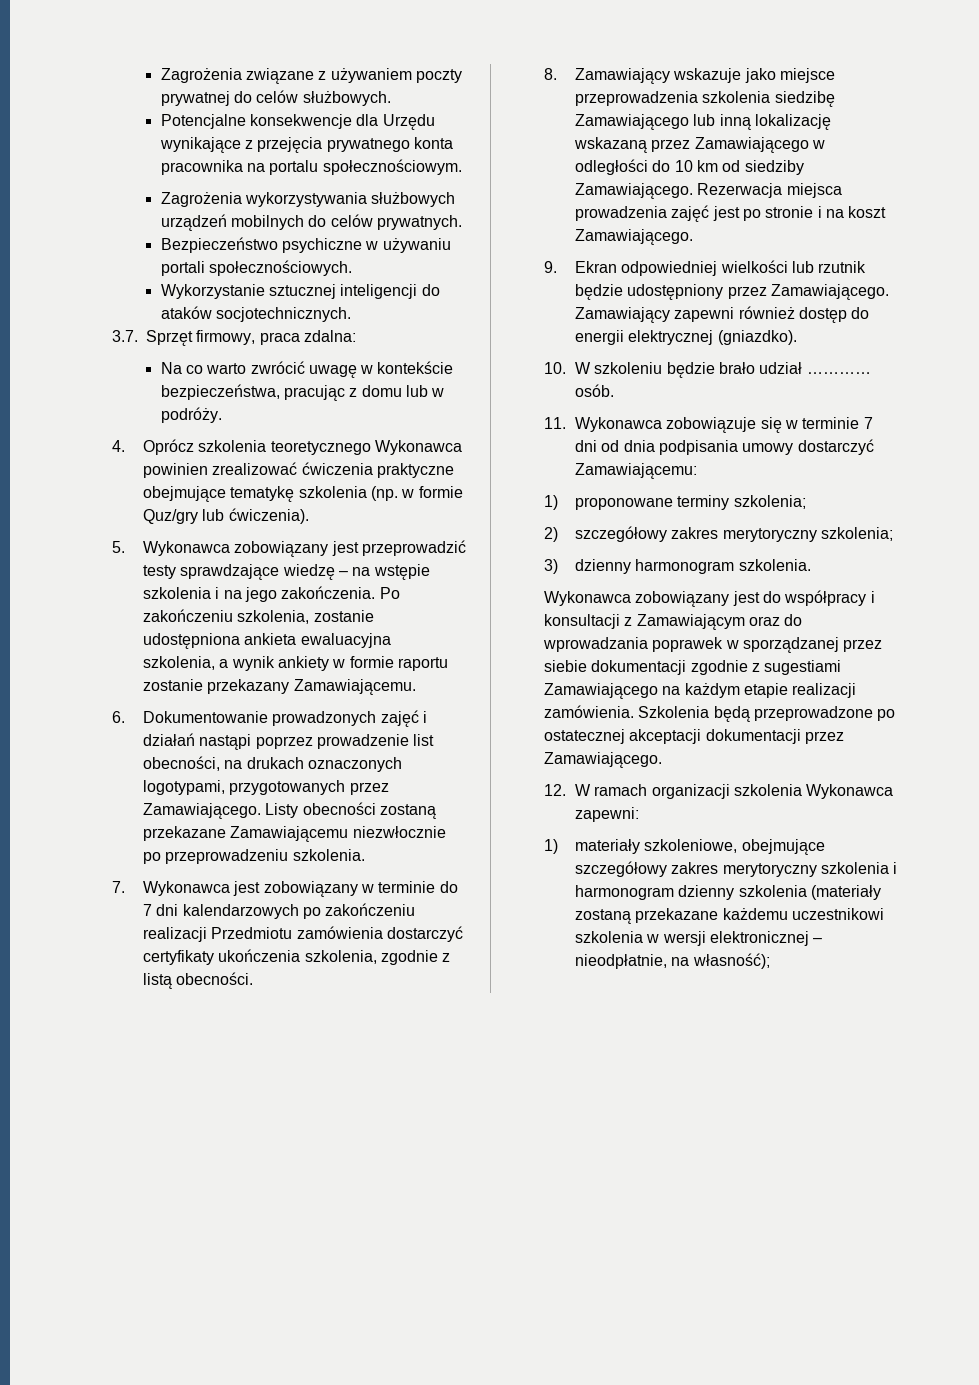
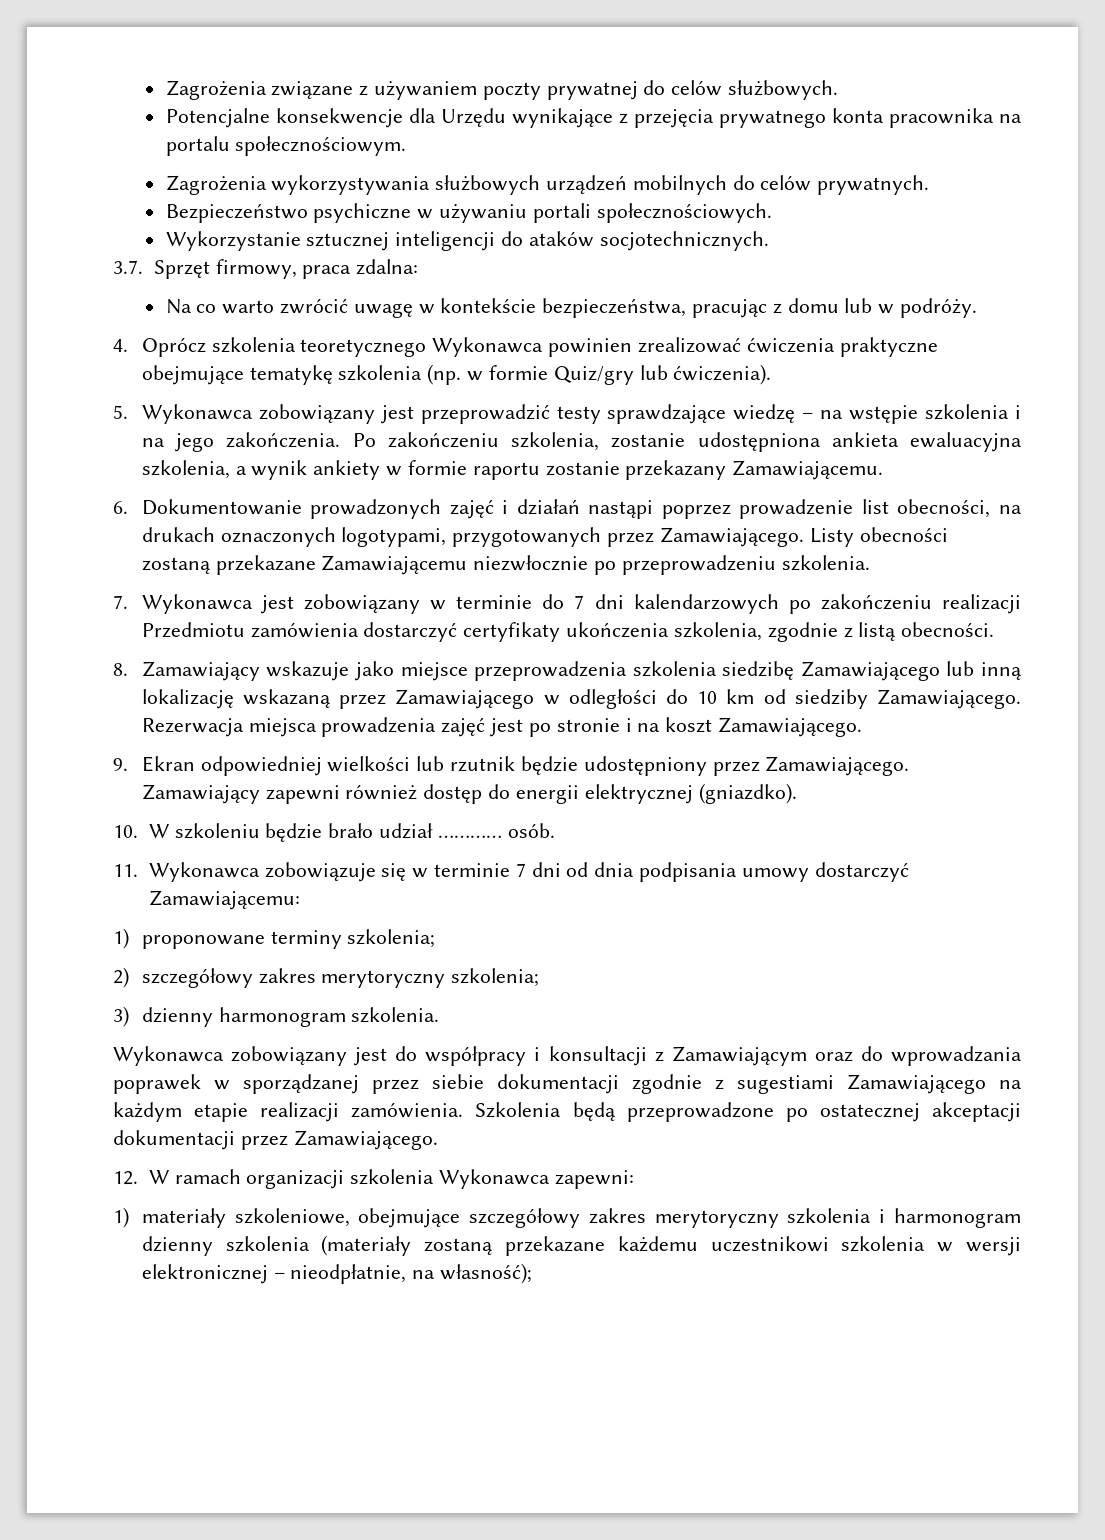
- 4. Oprócz szkolenia teoretycznego Wykonawca powinien zrealizować ćwiczenia praktyczne obejmujące tematykę szkolenia (np. w formie Quz/gry lub ćwiczenia).
+ 4. Oprócz szkolenia teoretycznego Wykonawca powinien zrealizować ćwiczenia praktyczne obejmujące tematykę szkolenia (np. w formie Quiz/gry lub ćwiczenia).

